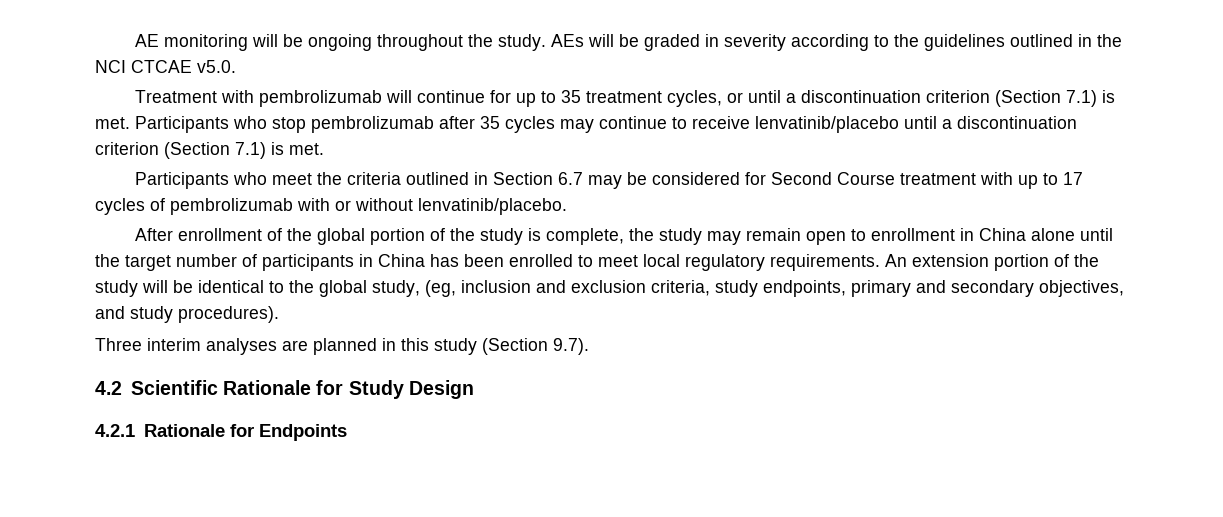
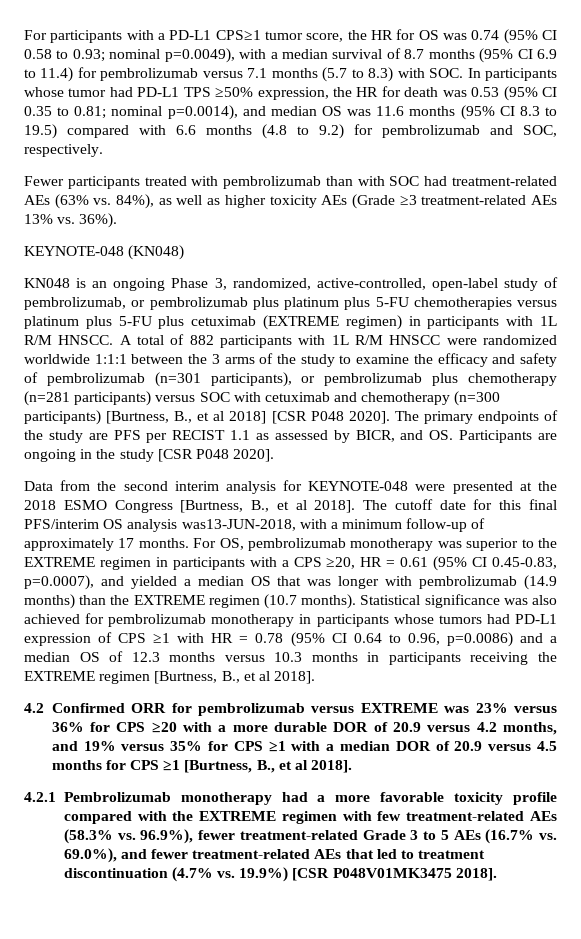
- AE monitoring will be ongoing throughout the study. AEs will be graded in severity according to the guidelines outlined in the NCI CTCAE v5.0.
- Treatment with pembrolizumab will continue for up to 35 treatment cycles, or until a discontinuation criterion (Section 7.1) is met. Participants who stop pembrolizumab after 35 cycles may continue to receive lenvatinib/placebo until a discontinuation criterion (Section 7.1) is met.
- Participants who meet the criteria outlined in Section 6.7 may be considered for Second Course treatment with up to 17 cycles of pembrolizumab with or without lenvatinib/placebo.
- After enrollment of the global portion of the study is complete, the study may remain open to enrollment in China alone until the target number of participants in China has been enrolled to meet local regulatory requirements. An extension portion of the study will be identical to the global study, (eg, inclusion and exclusion criteria, study endpoints, primary and secondary objectives, and study procedures).
- Three interim analyses are planned in this study (Section 9.7).
- 4.2 Scientific Rationale for Study Design
- 4.2.1 Rationale for Endpoints
+ For participants with a PD-L1 CPS≥1 tumor score, the HR for OS was 0.74 (95% CI 0.58 to 0.93; nominal p=0.0049), with a median survival of 8.7 months (95% CI 6.9 to 11.4) for pembrolizumab versus 7.1 months (5.7 to 8.3) with SOC. In participants whose tumor had PD-L1 TPS ≥50% expression, the HR for death was 0.53 (95% CI 0.35 to 0.81; nominal p=0.0014), and median OS was 11.6 months (95% CI 8.3 to 19.5) compared with 6.6 months (4.8 to 9.2) for pembrolizumab and SOC, respectively.
+ Fewer participants treated with pembrolizumab than with SOC had treatment-related AEs (63% vs. 84%), as well as higher toxicity AEs (Grade ≥3 treatment-related AEs 13% vs. 36%).
+ KEYNOTE-048 (KN048)
+ KN048 is an ongoing Phase 3, randomized, active-controlled, open-label study of pembrolizumab, or pembrolizumab plus platinum plus 5-FU chemotherapies versus platinum plus 5-FU plus cetuximab (EXTREME regimen) in participants with 1L R/M HNSCC. A total of 882 participants with 1L R/M HNSCC were randomized worldwide 1:1:1 between the 3 arms of the study to examine the efficacy and safety of pembrolizumab (n=301 participants), or pembrolizumab plus chemotherapy (n=281 participants) versus SOC with cetuximab and chemotherapy (n=300 participants) [Burtness, B., et al 2018] [CSR P048 2020]. The primary endpoints of the study are PFS per RECIST 1.1 as assessed by BICR, and OS. Participants are ongoing in the study [CSR P048 2020].
+ Data from the second interim analysis for KEYNOTE-048 were presented at the 2018 ESMO Congress [Burtness, B., et al 2018]. The cutoff date for this final PFS/interim OS analysis was13-JUN-2018, with a minimum follow-up of approximately 17 months. For OS, pembrolizumab monotherapy was superior to the EXTREME regimen in participants with a CPS ≥20, HR = 0.61 (95% CI 0.45-0.83, p=0.0007), and yielded a median OS that was longer with pembrolizumab (14.9 months) than the EXTREME regimen (10.7 months). Statistical significance was also achieved for pembrolizumab monotherapy in participants whose tumors had PD-L1 expression of CPS ≥1 with HR = 0.78 (95% CI 0.64 to 0.96, p=0.0086) and a median OS of 12.3 months versus 10.3 months in participants receiving the EXTREME regimen [Burtness, B., et al 2018].
+ 4.2 Confirmed ORR for pembrolizumab versus EXTREME was 23% versus 36% for CPS ≥20 with a more durable DOR of 20.9 versus 4.2 months, and 19% versus 35% for CPS ≥1 with a median DOR of 20.9 versus 4.5 months for CPS ≥1 [Burtness, B., et al 2018].
+ 4.2.1 Pembrolizumab monotherapy had a more favorable toxicity profile compared with the EXTREME regimen with few treatment-related AEs (58.3% vs. 96.9%), fewer treatment-related Grade 3 to 5 AEs (16.7% vs. 69.0%), and fewer treatment-related AEs that led to treatment discontinuation (4.7% vs. 19.9%) [CSR P048V01MK3475 2018].

